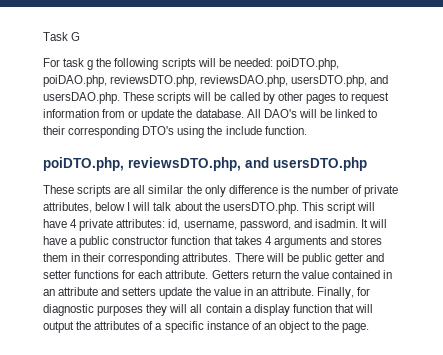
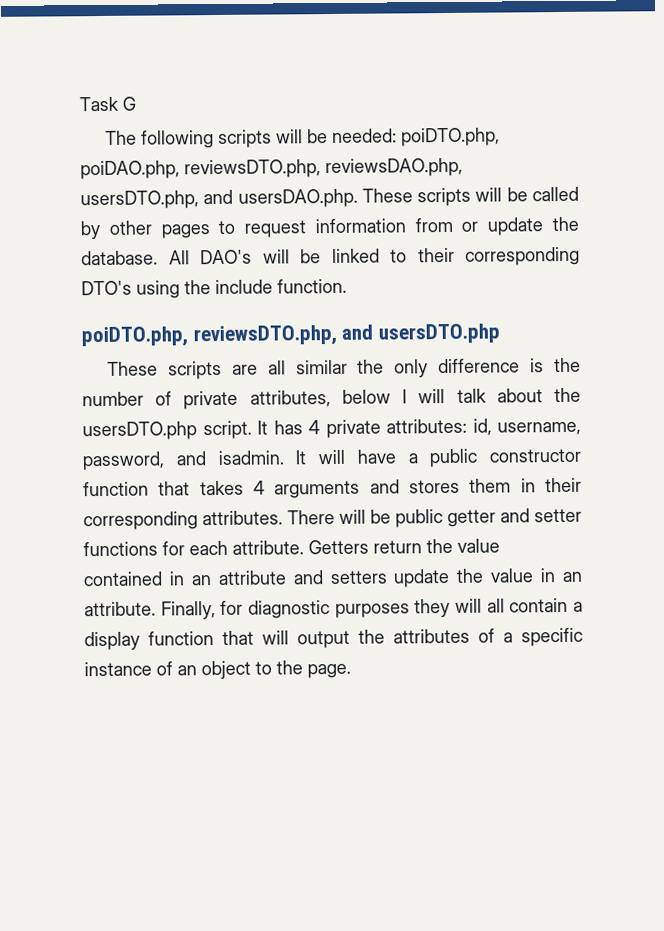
- For task g the following scripts will be needed: poiDTO.php, poiDAO.php, reviewsDTO.php, reviewsDAO.php, usersDTO.php, and usersDAO.php. These scripts will be called by other pages to request information from or update the database.
+ The following scripts will be needed: poiDTO.php, poiDAO.php, reviewsDTO.php, reviewsDAO.php, usersDTO.php, and usersDAO.php. These scripts will be called by other pages to request information from or update the database.
- These scripts are all similar the only difference is the number of private attributes, below I will talk about the usersDTO.php. This script will have 4 private attributes: id, username, password, and isadmin.
+ These scripts are all similar the only difference is the number of private attributes, below I will talk about the usersDTO.php script. It has 4 private attributes: id, username, password, and isadmin.

